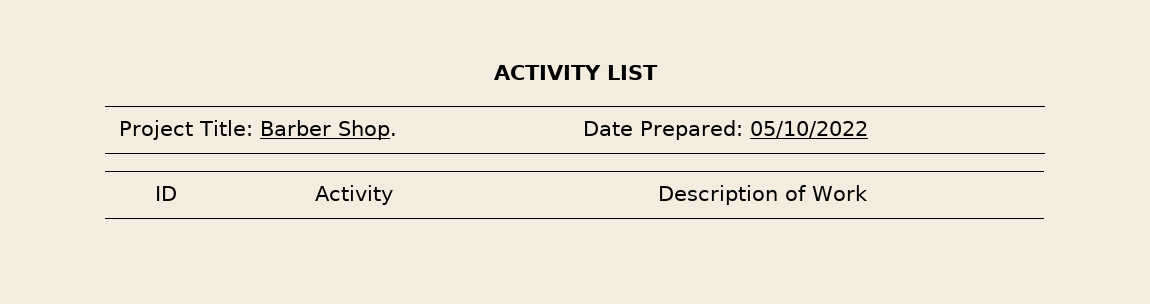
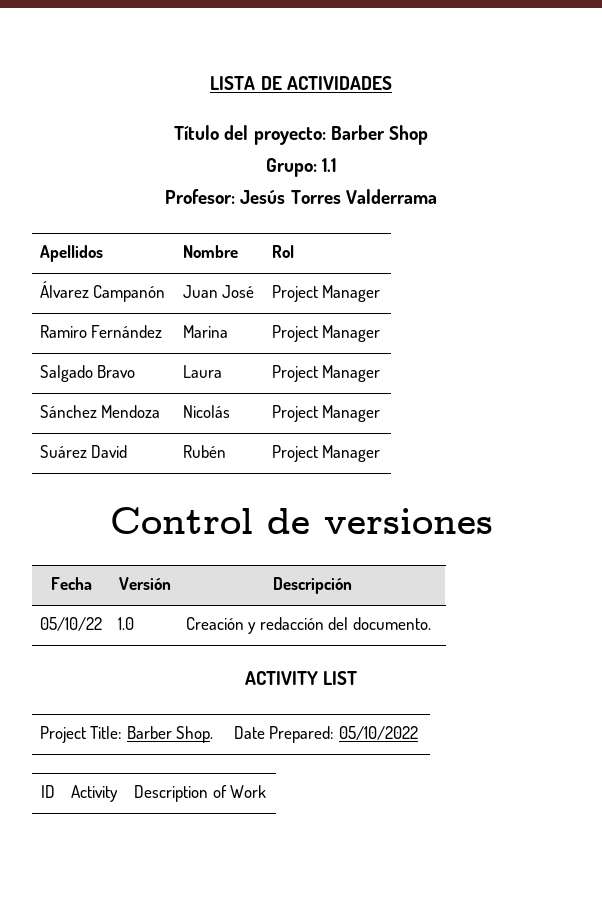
+ LISTA DE ACTIVIDADES
+ Título del proyecto: Barber Shop
+ Grupo: 1.1
+ Profesor: Jesús Torres Valderrama
+ Apellidos | Nombre | Rol
+ Álvarez Campanón | Juan José | Project Manager
+ Ramiro Fernández | Marina | Project Manager
+ Salgado Bravo | Laura | Project Manager
+ Sánchez Mendoza | Nicolás | Project Manager
+ Suárez David | Rubén | Project Manager
+ Control de versiones
+ Fecha | Versión | Descripción
+ 05/10/22 | 1.0 | Creación y redacción del documento.

